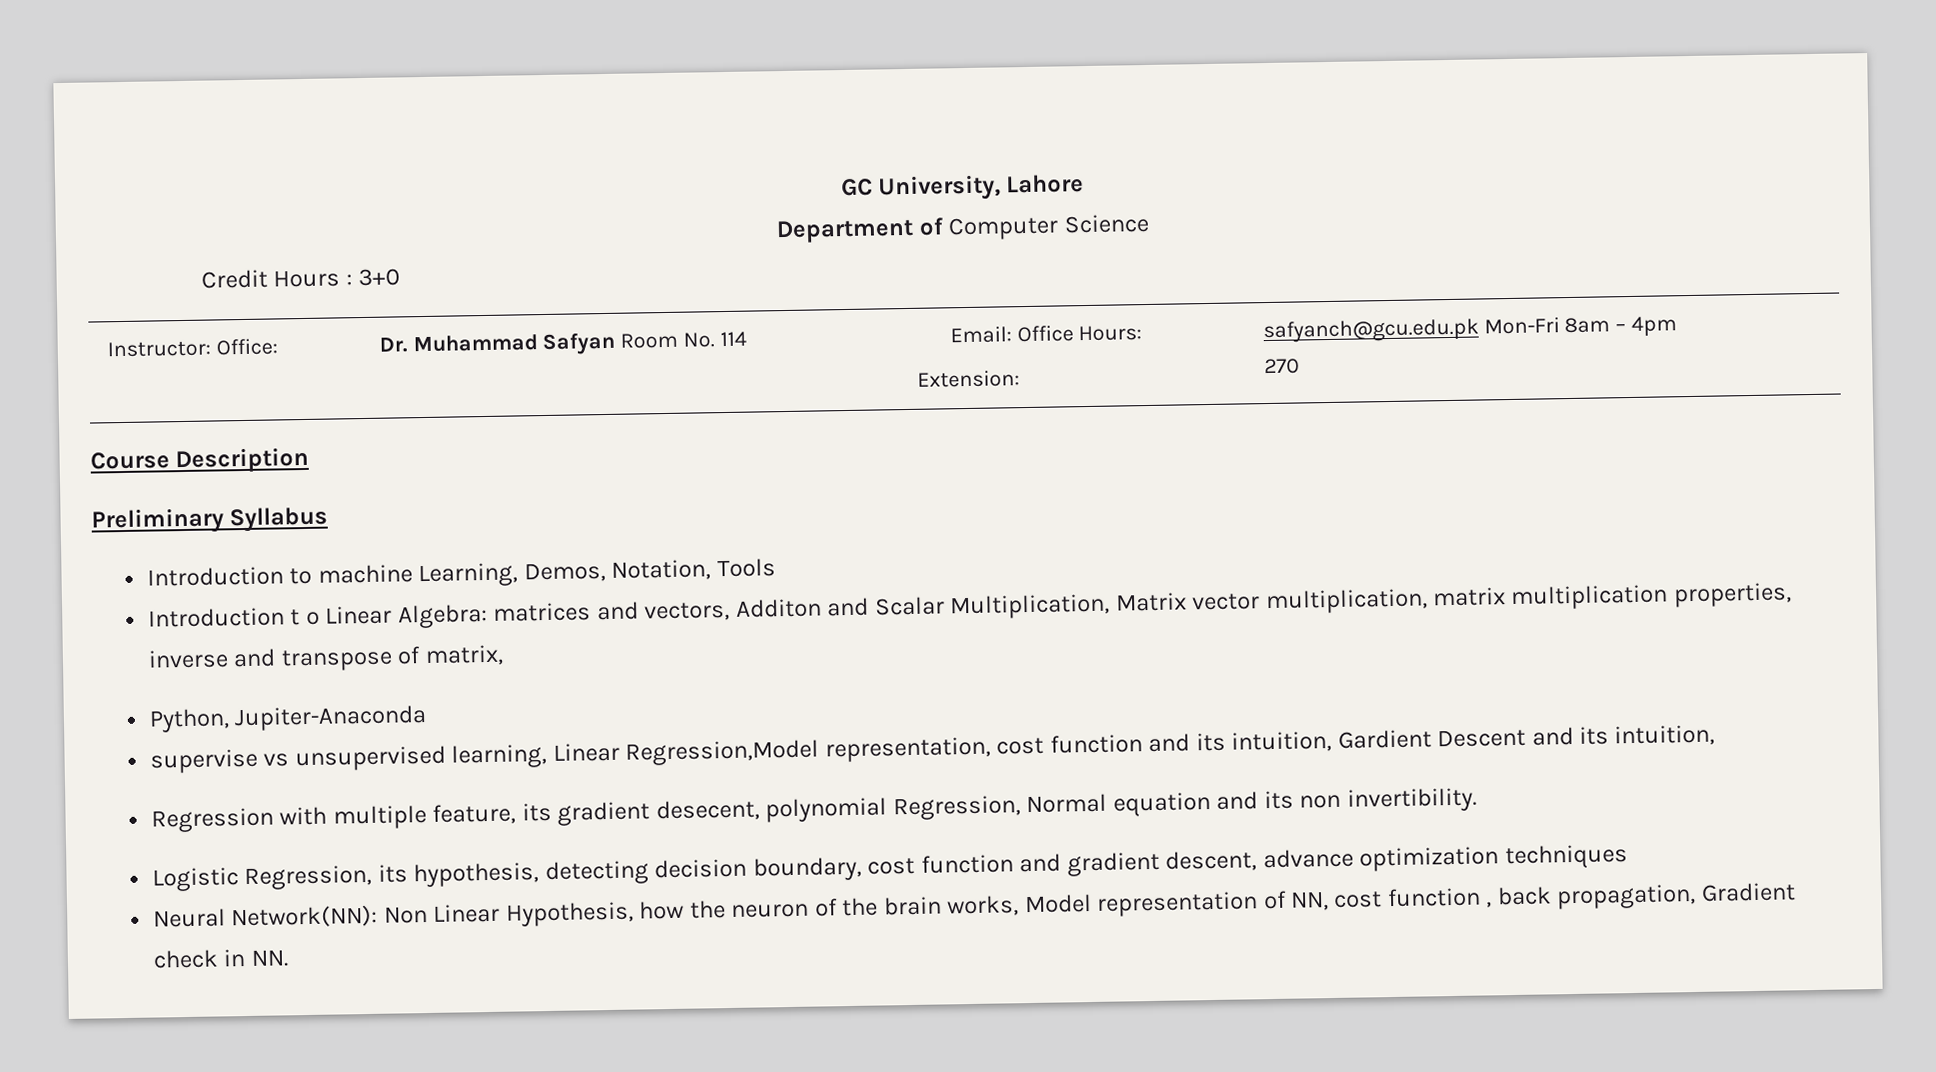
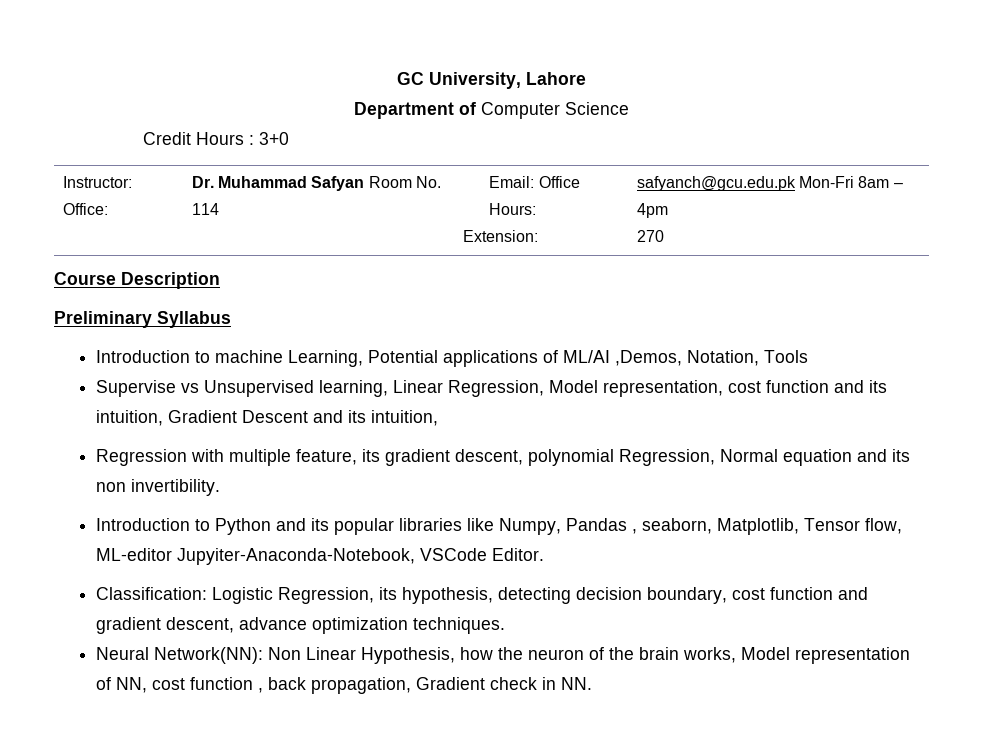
- Introduction to machine Learning, Demos, Notation, Tools
- Introduction t o Linear Algebra: matrices and vectors, Additon and Scalar Multiplication, Matrix vector multiplication, matrix multiplication properties, inverse and transpose of matrix,
- Python, Jupiter-Anaconda
- supervise vs unsupervised learning, Linear Regression,Model representation, cost function and its intuition, Gardient Descent and its intuition,
+ Introduction to machine Learning, Potential applications of ML/AI ,Demos, Notation, Tools
+ Supervise vs Unsupervised learning, Linear Regression, Model representation, cost function and its intuition, Gradient Descent and its intuition,
- Regression with multiple feature, its gradient desecent, polynomial Regression, Normal equation and its non invertibility.
+ Regression with multiple feature, its gradient descent, polynomial Regression, Normal equation and its non invertibility.
- Logistic Regression, its hypothesis, detecting decision boundary, cost function and gradient descent, advance optimization techniques
+ Introduction to Python and its popular libraries like Numpy, Pandas , seaborn, Matplotlib, Tensor flow, ML-editor Jupyiter-Anaconda-Notebook, VSCode Editor.
+ Classification: Logistic Regression, its hypothesis, detecting decision boundary, cost function and gradient descent, advance optimization techniques.

